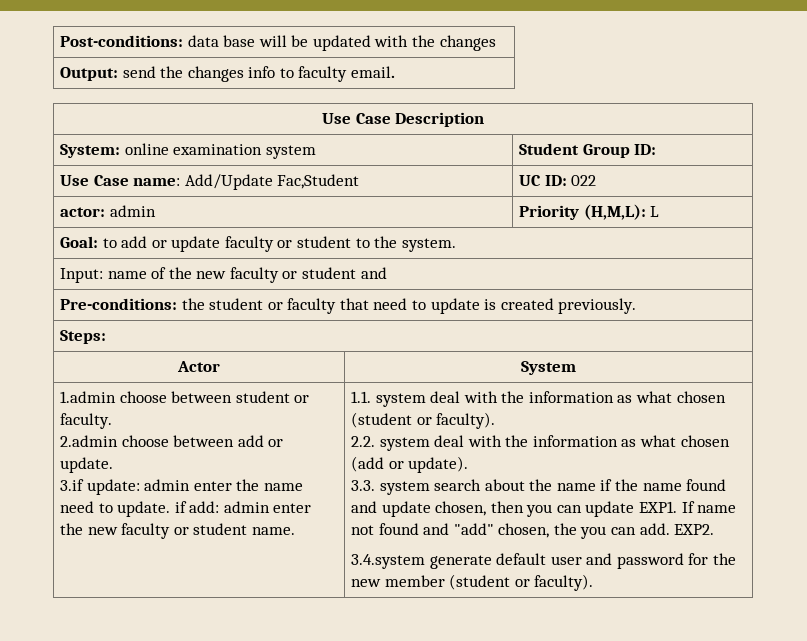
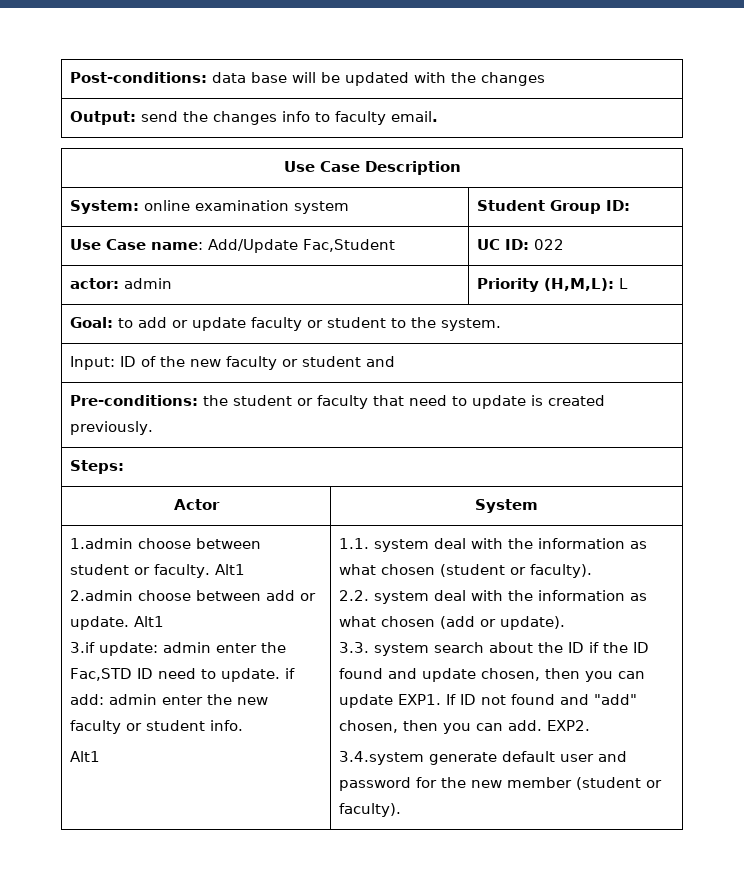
- Input: name of the new faculty or student and
+ Input: ID of the new faculty or student and
- 1.admin choose between student or faculty.
+ 1.admin choose between student or faculty. Alt1
- 2.admin choose between add or update.
+ 2.admin choose between add or update. Alt1
- 3.if update: admin enter the name need to update. if add: admin enter the new faculty or student name.
+ 3.if update: admin enter the Fac,STD ID need to update. if add: admin enter the new faculty or student info.
+ Alt1
- 3.3. system search about the name if the name found and update chosen, then you can update EXP1.
+ 3.3. system search about the ID if the ID found and update chosen, then you can update EXP1.
- If name not found and "add" chosen, the you can add.
+ If ID not found and "add" chosen, then you can add.

